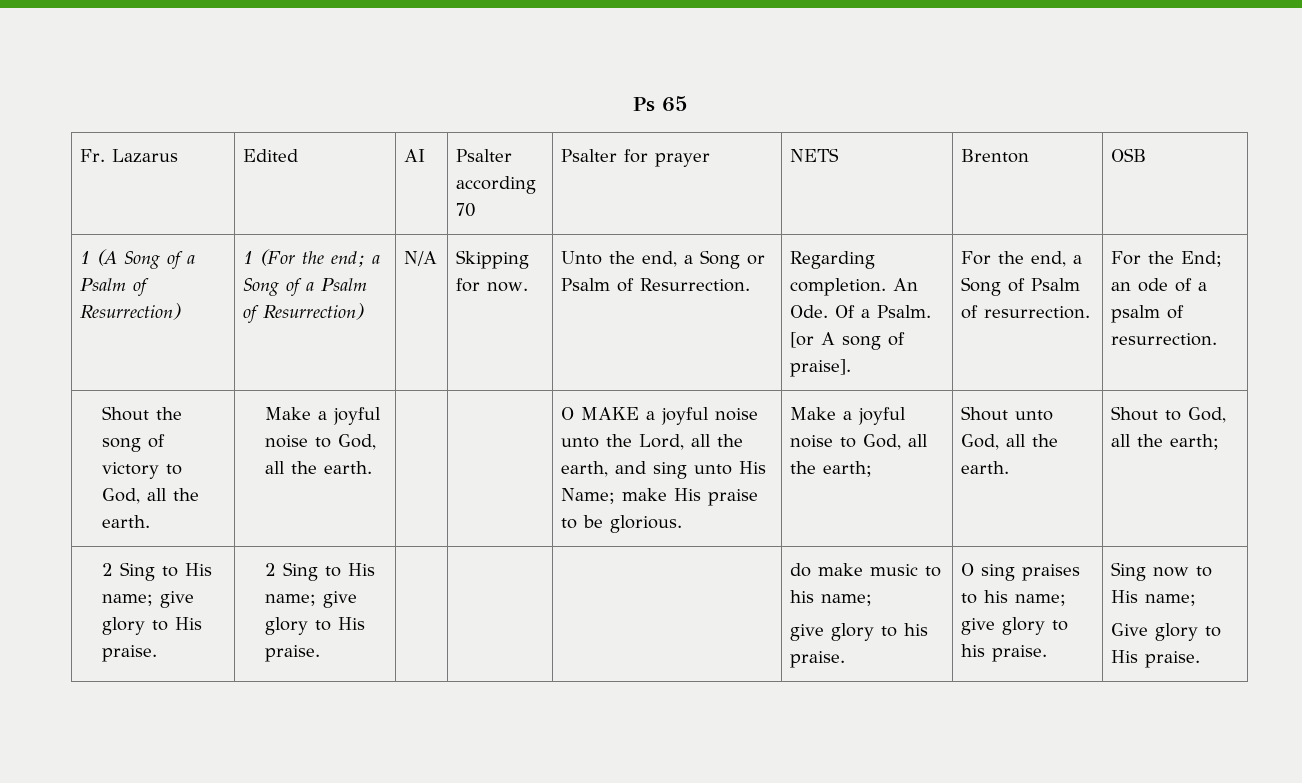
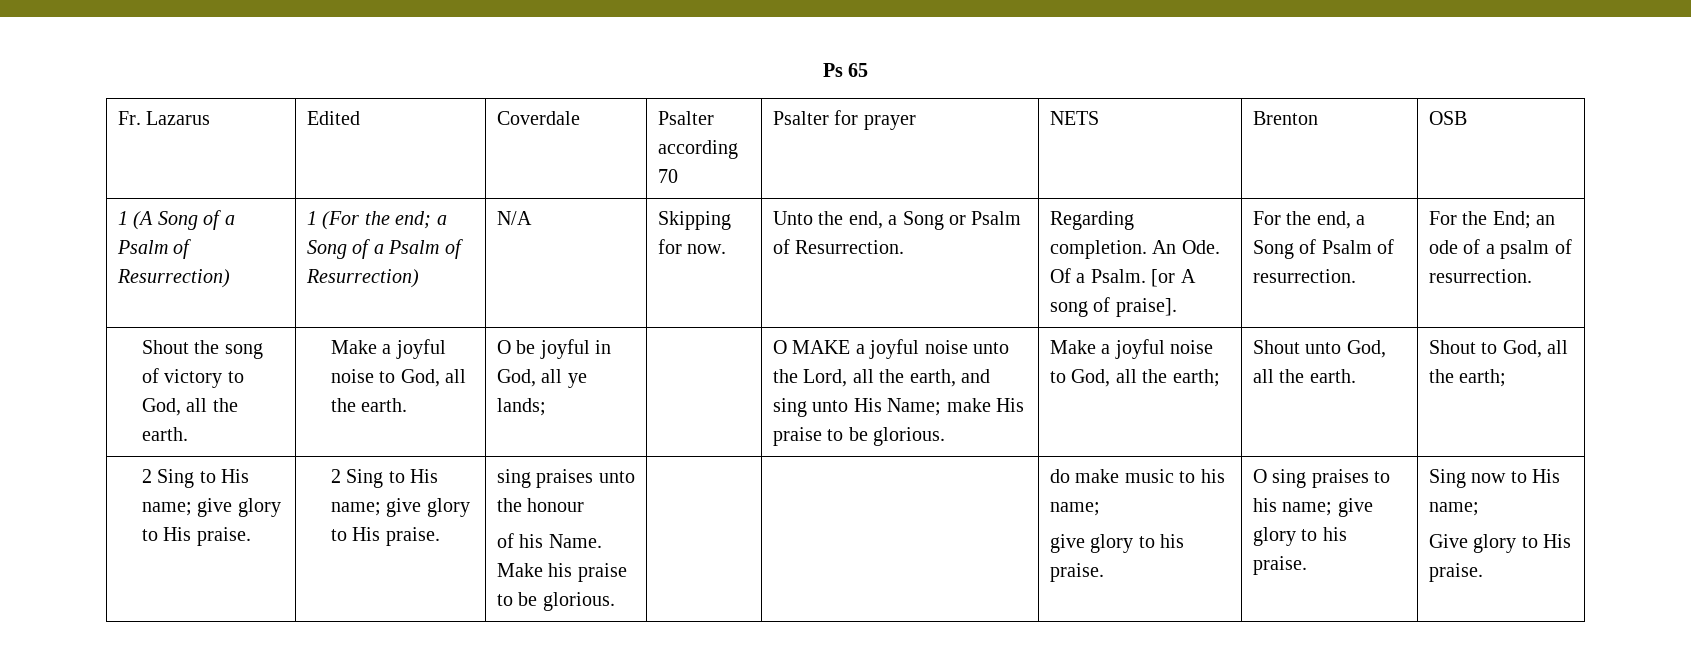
- Fr. Lazarus | Edited | AI | Psalter according 70 | Psalter for prayer | NETS | Brenton | OSB
+ Fr. Lazarus | Edited | Coverdale | Psalter according 70 | Psalter for prayer | NETS | Brenton | OSB
+ O be joyful in God, all ye lands;
+ sing praises unto the honour
+ of his Name. Make his praise to be glorious.

